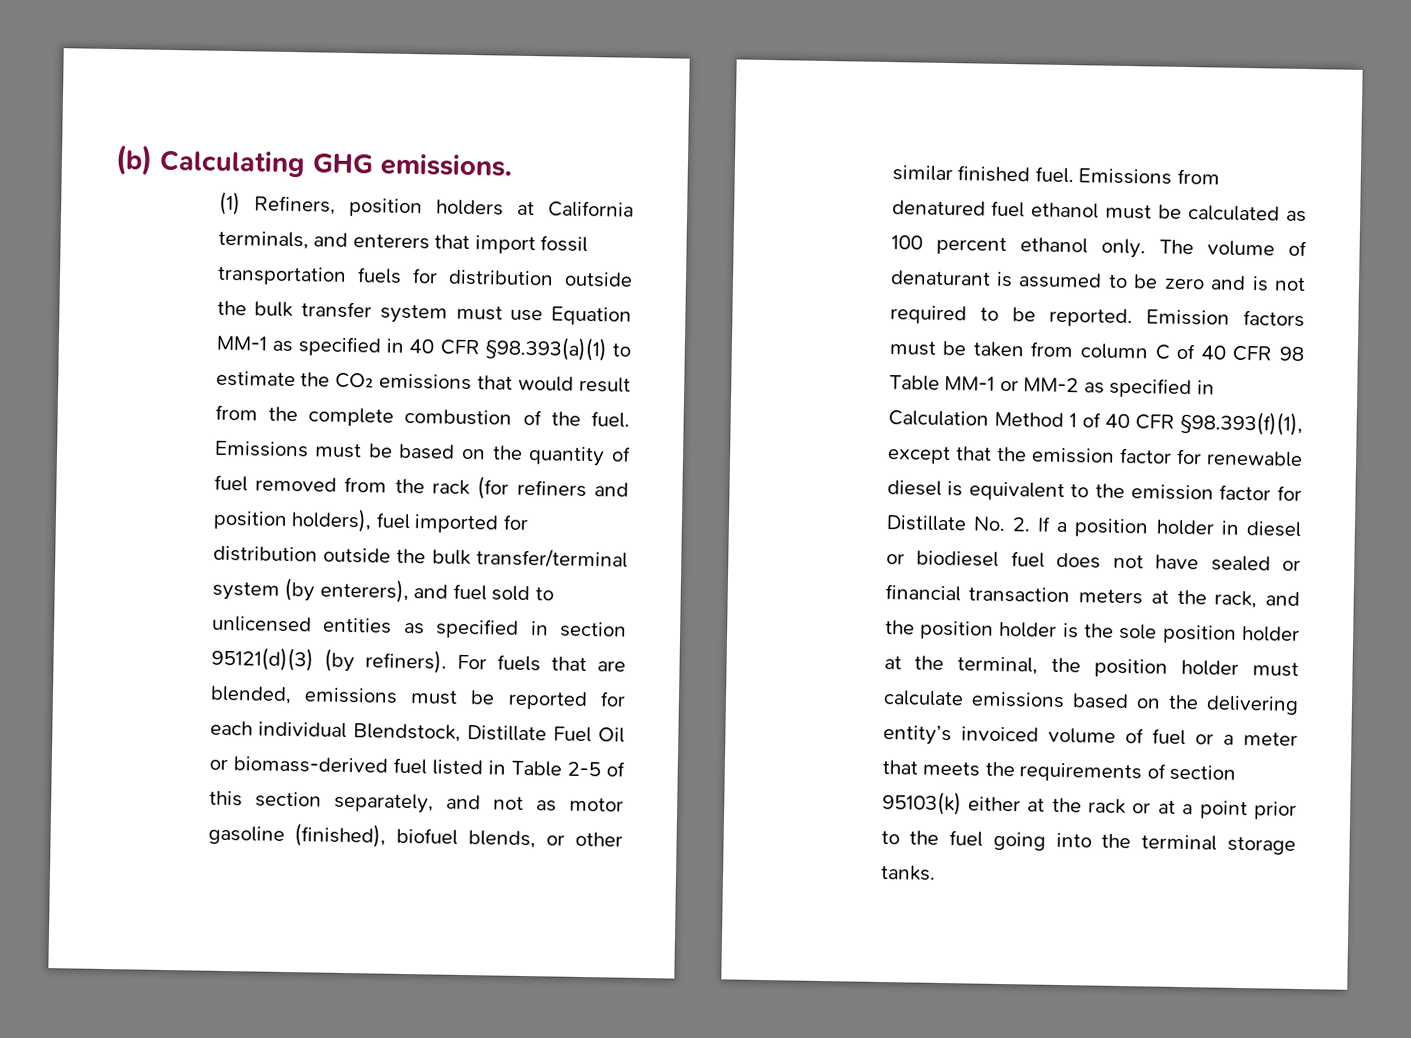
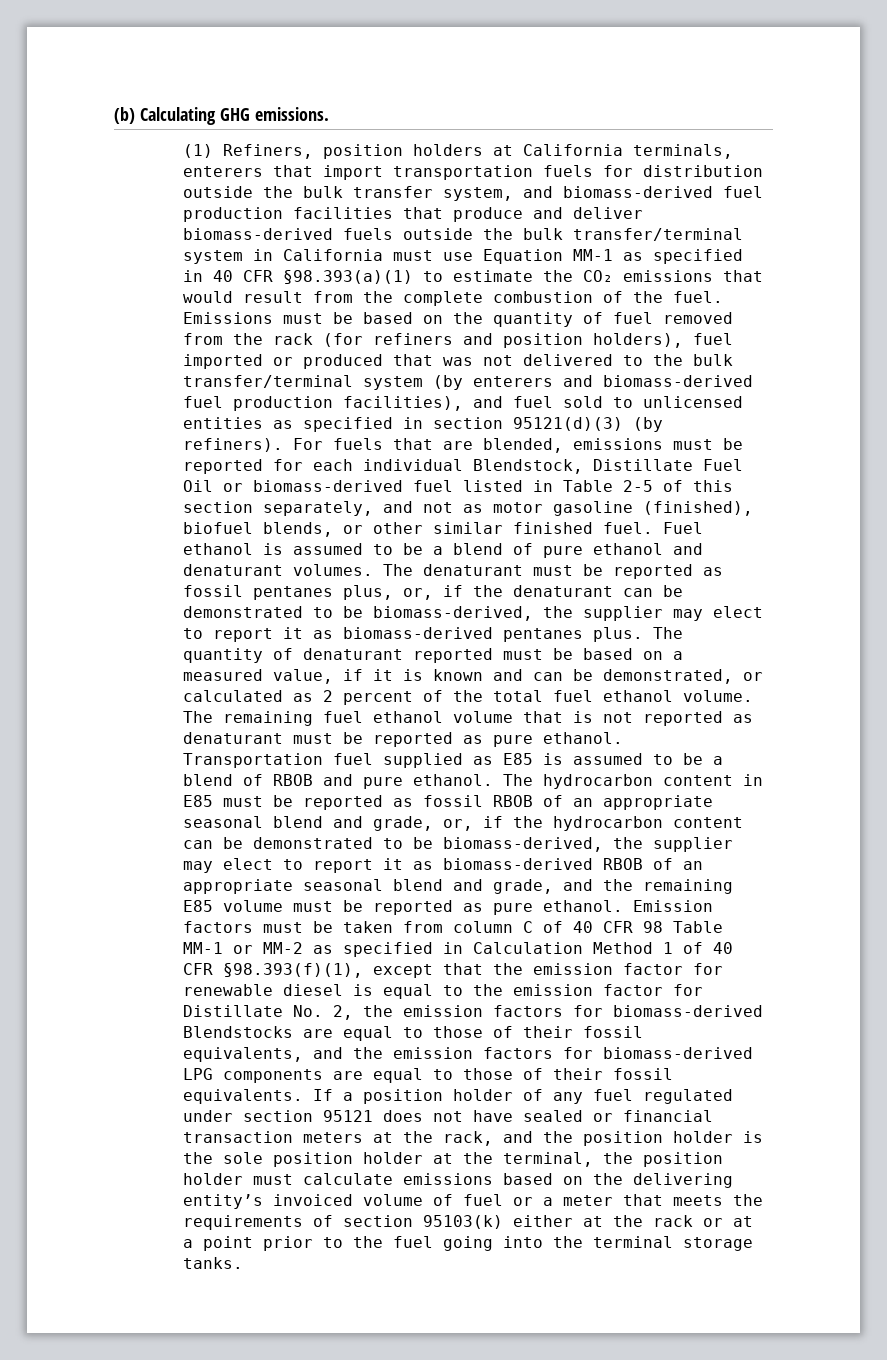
- (1) Refiners, position holders at California terminals, and enterers that import fossil transportation fuels for distribution outside the bulk transfer system must use Equation MM-1 as specified in 40 CFR §98.393(a)(1) to estimate the CO₂ emissions that would result from the complete combustion of the fuel.
+ (1) Refiners, position holders at California terminals, enterers that import transportation fuels for distribution outside the bulk transfer system, and biomass-derived fuel production facilities that produce and deliver biomass-derived fuels outside the bulk transfer/terminal system in California must use Equation MM-1 as specified in 40 CFR §98.393(a)(1) to estimate the CO₂ emissions that would result from the complete combustion of the fuel.
- Emissions must be based on the quantity of fuel removed from the rack (for refiners and position holders), fuel imported for distribution outside the bulk transfer/terminal system (by enterers), and fuel sold to unlicensed entities as specified in section 95121(d)(3) (by refiners).
+ Emissions must be based on the quantity of fuel removed from the rack (for refiners and position holders), fuel imported or produced that was not delivered to the bulk transfer/terminal system (by enterers and biomass-derived fuel production facilities), and fuel sold to unlicensed entities as specified in section 95121(d)(3) (by refiners).
- Emissions from denatured fuel ethanol must be calculated as 100 percent ethanol only. The volume of denaturant is assumed to be zero and is not required to be reported.
+ Fuel ethanol is assumed to be a blend of pure ethanol and denaturant volumes. The denaturant must be reported as fossil pentanes plus, or, if the denaturant can be demonstrated to be biomass-derived, the supplier may elect to report it as biomass-derived pentanes plus. The quantity of denaturant reported must be based on a measured value, if it is known and can be demonstrated, or calculated as 2 percent of the total fuel ethanol volume. The remaining fuel ethanol volume that is not reported as denaturant must be reported as pure ethanol. Transportation fuel supplied as E85 is assumed to be a blend of RBOB and pure ethanol. The hydrocarbon content in E85 must be reported as fossil RBOB of an appropriate seasonal blend and grade, or, if the hydrocarbon content can be demonstrated to be biomass-derived, the supplier may elect to report it as biomass-derived RBOB of an appropriate seasonal blend and grade, and the remaining E85 volume must be reported as pure ethanol.
- Emission factors must be taken from column C of 40 CFR 98 Table MM-1 or MM-2 as specified in Calculation Method 1 of 40 CFR §98.393(f)(1), except that the emission factor for renewable diesel is equivalent to the emission factor for Distillate No. 2. If a position holder in diesel or biodiesel fuel does not have sealed or financial transaction meters at the rack, and the position holder is the sole position holder at the terminal, the position holder must calculate emissions based on the delivering entity’s invoiced volume of fuel or a meter that meets the requirements of section 95103(k) either at the rack or at a point prior to the fuel going into the terminal storage tanks.
+ Emission factors must be taken from column C of 40 CFR 98 Table MM-1 or MM-2 as specified in Calculation Method 1 of 40 CFR §98.393(f)(1), except that the emission factor for renewable diesel is equal to the emission factor for Distillate No. 2, the emission factors for biomass-derived Blendstocks are equal to those of their fossil equivalents, and the emission factors for biomass-derived LPG components are equal to those of their fossil equivalents. If a position holder of any fuel regulated under section 95121 does not have sealed or financial transaction meters at the rack, and the position holder is the sole position holder at the terminal, the position holder must calculate emissions based on the delivering entity’s invoiced volume of fuel or a meter that meets the requirements of section 95103(k) either at the rack or at a point prior to the fuel going into the terminal storage tanks.

